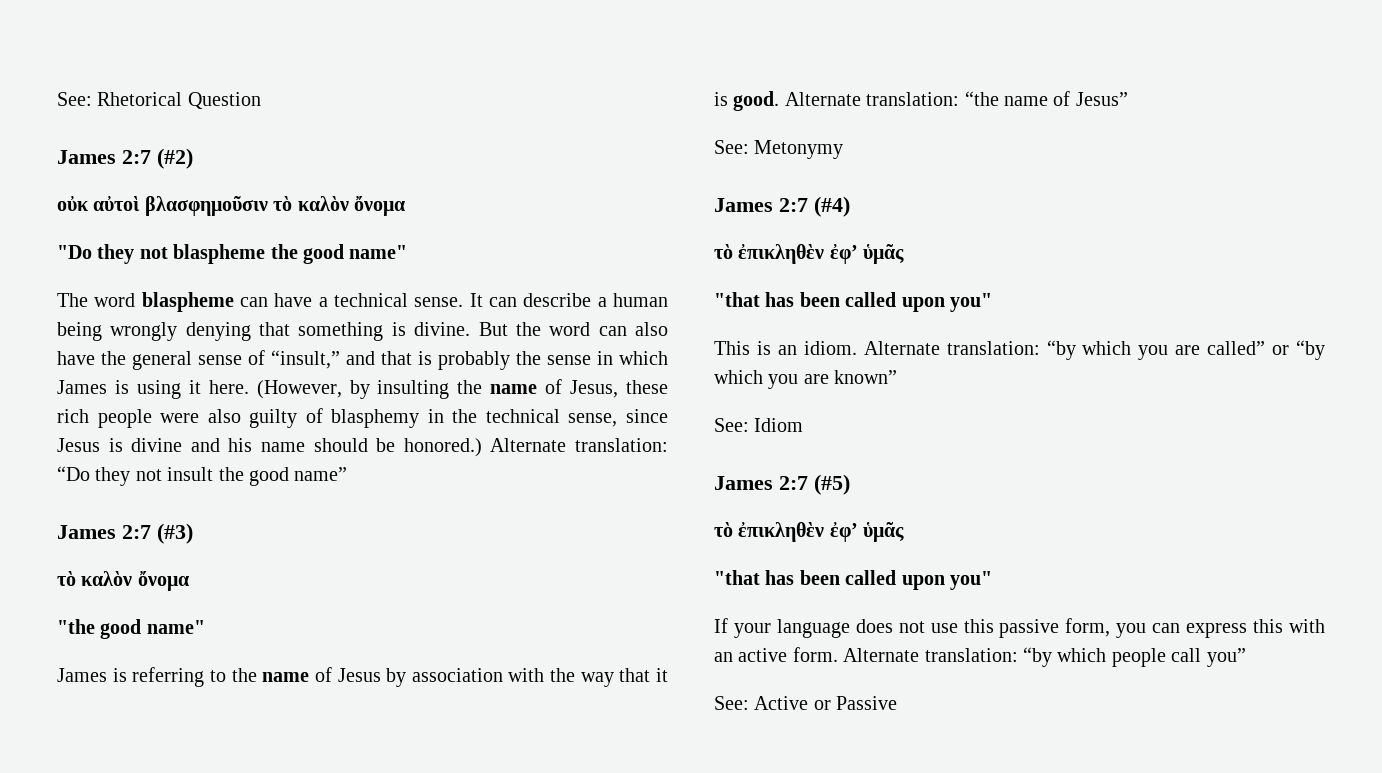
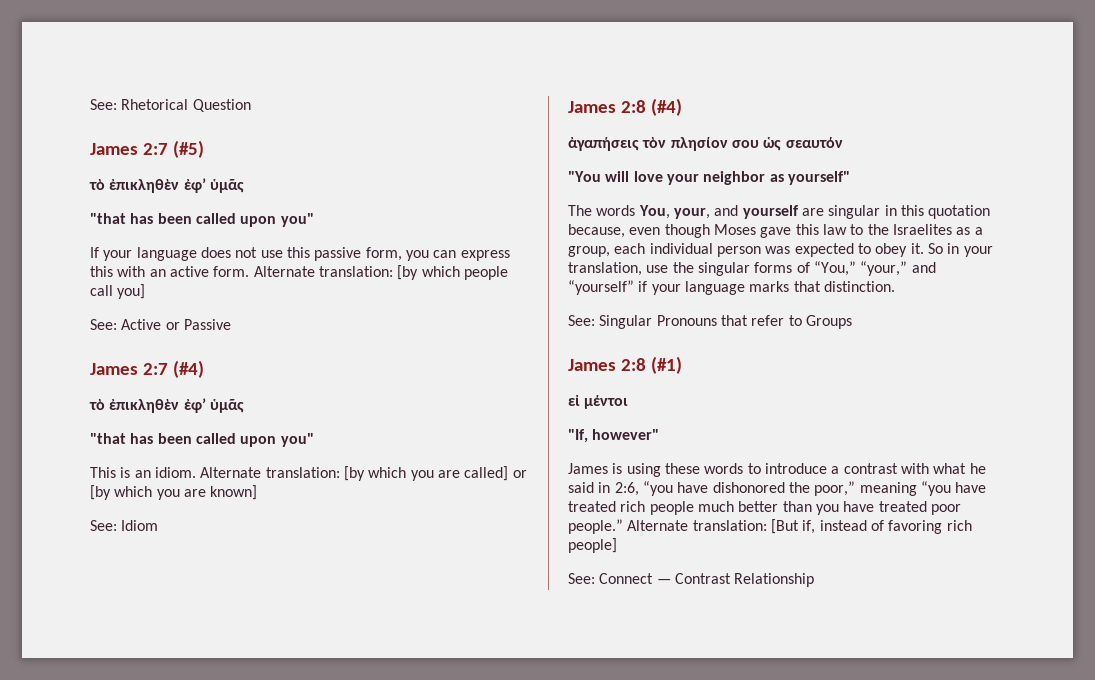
- James 2:7 (#2)
- οὐκ αὐτοὶ βλασφημοῦσιν τὸ καλὸν ὄνομα
- "Do they not blaspheme the good name"
- The word blaspheme can have a technical sense. It can describe a human being wrongly denying that something is divine. But the word can also have the general sense of “insult,” and that is probably the sense in which James is using it here. (However, by insulting the name of Jesus, these rich people were also guilty of blasphemy in the technical sense, since Jesus is divine and his name should be honored.) Alternate translation: “Do they not insult the good name”
- James 2:7 (#3)
- τὸ καλὸν ὄνομα
- "the good name"
- James is referring to the name of Jesus by association with the way that it is good. Alternate translation: “the name of Jesus”
- See: Metonymy
- James 2:7 (#4)
- τὸ ἐπικληθὲν ἐφ’ ὑμᾶς
- "that has been called upon you"
- This is an idiom. Alternate translation: “by which you are called” or “by which you are known”
- See: Idiom
- Alternate translation: “by which people call you”
+ Alternate translation: [by which people call you]
+ James 2:7 (#4)
+ τὸ ἐπικληθὲν ἐφ’ ὑμᾶς
+ "that has been called upon you"
+ This is an idiom. Alternate translation: [by which you are called] or [by which you are known]
+ See: Idiom
+ James 2:8 (#4)
+ ἀγαπήσεις τὸν πλησίον σου ὡς σεαυτόν
+ "You will love your neighbor as yourself"
+ The words You, your, and yourself are singular in this quotation because, even though Moses gave this law to the Israelites as a group, each individual person was expected to obey it. So in your translation, use the singular forms of “You,” “your,” and “yourself” if your language marks that distinction.
+ See: Singular Pronouns that refer to Groups
+ James 2:8 (#1)
+ εἰ μέντοι
+ "If, however"
+ James is using these words to introduce a contrast with what he said in 2:6, “you have dishonored the poor,” meaning “you have treated rich people much better than you have treated poor people.” Alternate translation: [But if, instead of favoring rich people]
+ See: Connect — Contrast Relationship

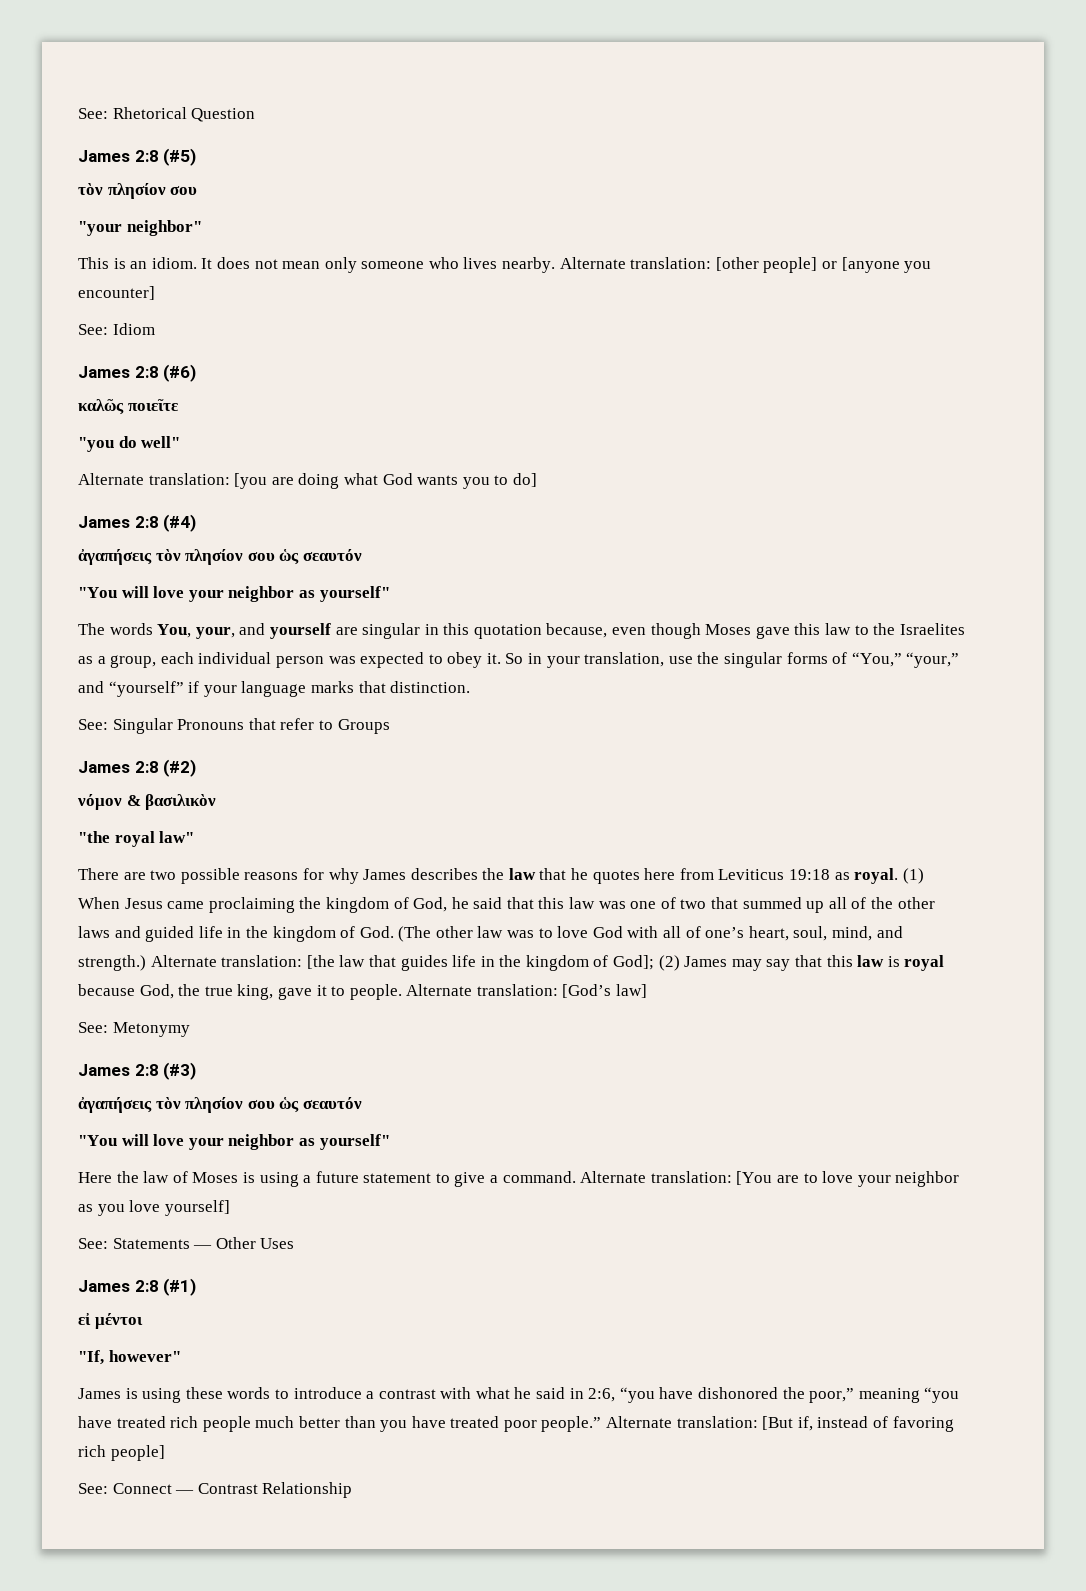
- James 2:7 (#5)
- τὸ ἐπικληθὲν ἐφ’ ὑμᾶς
- "that has been called upon you"
- If your language does not use this passive form, you can express this with an active form. Alternate translation: [by which people call you]
- See: Active or Passive
- James 2:7 (#4)
- τὸ ἐπικληθὲν ἐφ’ ὑμᾶς
- "that has been called upon you"
- This is an idiom. Alternate translation: [by which you are called] or [by which you are known]
+ James 2:8 (#5)
+ τὸν πλησίον σου
+ "your neighbor"
+ This is an idiom. It does not mean only someone who lives nearby. Alternate translation: [other people] or [anyone you encounter]
  See: Idiom
+ James 2:8 (#6)
+ καλῶς ποιεῖτε
+ "you do well"
+ Alternate translation: [you are doing what God wants you to do]
+ James 2:8 (#2)
+ νόμον & βασιλικὸν
+ "the royal law"
+ There are two possible reasons for why James describes the law that he quotes here from Leviticus 19:18 as royal. (1) When Jesus came proclaiming the kingdom of God, he said that this law was one of two that summed up all of the other laws and guided life in the kingdom of God. (The other law was to love God with all of one’s heart, soul, mind, and strength.) Alternate translation: [the law that guides life in the kingdom of God]; (2) James may say that this law is royal because God, the true king, gave it to people. Alternate translation: [God’s law]
+ See: Metonymy
+ James 2:8 (#3)
+ ἀγαπήσεις τὸν πλησίον σου ὡς σεαυτόν
+ "You will love your neighbor as yourself"
+ Here the law of Moses is using a future statement to give a command. Alternate translation: [You are to love your neighbor as you love yourself]
+ See: Statements — Other Uses

